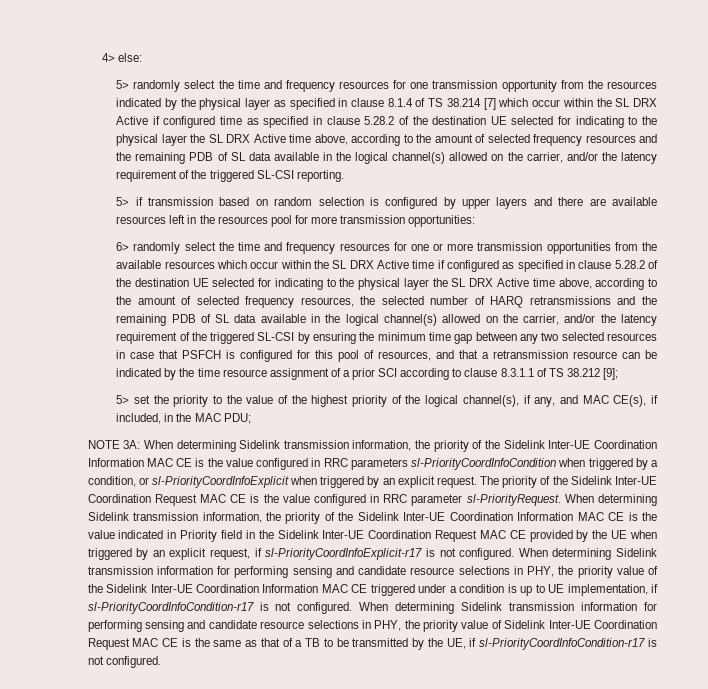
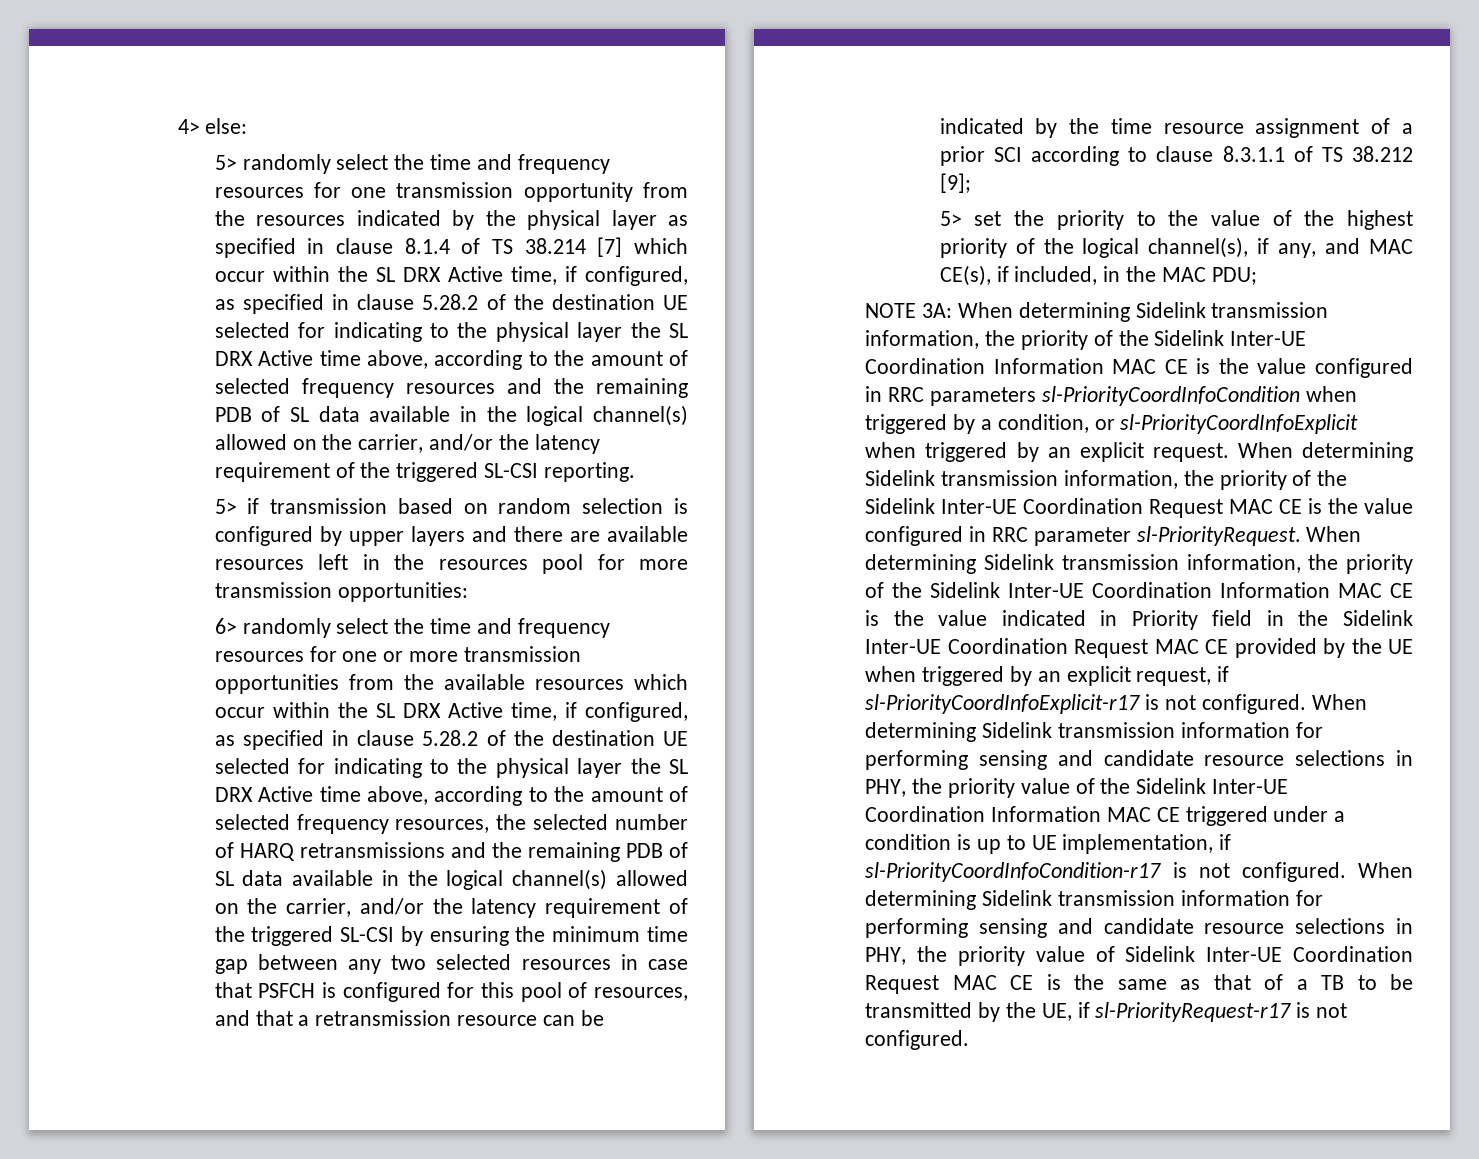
- 5> randomly select the time and frequency resources for one transmission opportunity from the resources indicated by the physical layer as specified in clause 8.1.4 of TS 38.214 [7] which occur within the SL DRX Active if configured time as specified in clause 5.28.2 of the destination UE selected for indicating to the physical layer the SL DRX Active time above, according to the amount of selected frequency resources and the remaining PDB of SL data available in the logical channel(s) allowed on the carrier, and/or the latency requirement of the triggered SL-CSI reporting.
+ 5> randomly select the time and frequency resources for one transmission opportunity from the resources indicated by the physical layer as specified in clause 8.1.4 of TS 38.214 [7] which occur within the SL DRX Active time, if configured, as specified in clause 5.28.2 of the destination UE selected for indicating to the physical layer the SL DRX Active time above, according to the amount of selected frequency resources and the remaining PDB of SL data available in the logical channel(s) allowed on the carrier, and/or the latency requirement of the triggered SL-CSI reporting.
- 6> randomly select the time and frequency resources for one or more transmission opportunities from the available resources which occur within the SL DRX Active time if configured as specified in clause 5.28.2 of the destination UE selected for indicating to the physical layer the SL DRX Active time above, according to the amount of selected frequency resources, the selected number of HARQ retransmissions and the remaining PDB of SL data available in the logical channel(s) allowed on the carrier, and/or the latency requirement of the triggered SL-CSI by ensuring the minimum time gap between any two selected resources in case that PSFCH is configured for this pool of resources, and that a retransmission resource can be indicated by the time resource assignment of a prior SCI according to clause 8.3.1.1 of TS 38.212 [9];
+ 6> randomly select the time and frequency resources for one or more transmission opportunities from the available resources which occur within the SL DRX Active time, if configured, as specified in clause 5.28.2 of the destination UE selected for indicating to the physical layer the SL DRX Active time above, according to the amount of selected frequency resources, the selected number of HARQ retransmissions and the remaining PDB of SL data available in the logical channel(s) allowed on the carrier, and/or the latency requirement of the triggered SL-CSI by ensuring the minimum time gap between any two selected resources in case that PSFCH is configured for this pool of resources, and that a retransmission resource can be indicated by the time resource assignment of a prior SCI according to clause 8.3.1.1 of TS 38.212 [9];
- The priority of the Sidelink Inter-UE Coordination Request MAC CE is the value configured in RRC parameter sl-PriorityRequest.
+ When determining Sidelink transmission information, the priority of the Sidelink Inter-UE Coordination Request MAC CE is the value configured in RRC parameter sl-PriorityRequest.
- When determining Sidelink transmission information for performing sensing and candidate resource selections in PHY, the priority value of Sidelink Inter-UE Coordination Request MAC CE is the same as that of a TB to be transmitted by the UE, if sl-PriorityCoordInfoCondition-r17 is not configured.
+ When determining Sidelink transmission information for performing sensing and candidate resource selections in PHY, the priority value of Sidelink Inter-UE Coordination Request MAC CE is the same as that of a TB to be transmitted by the UE, if sl-PriorityRequest-r17 is not configured.

